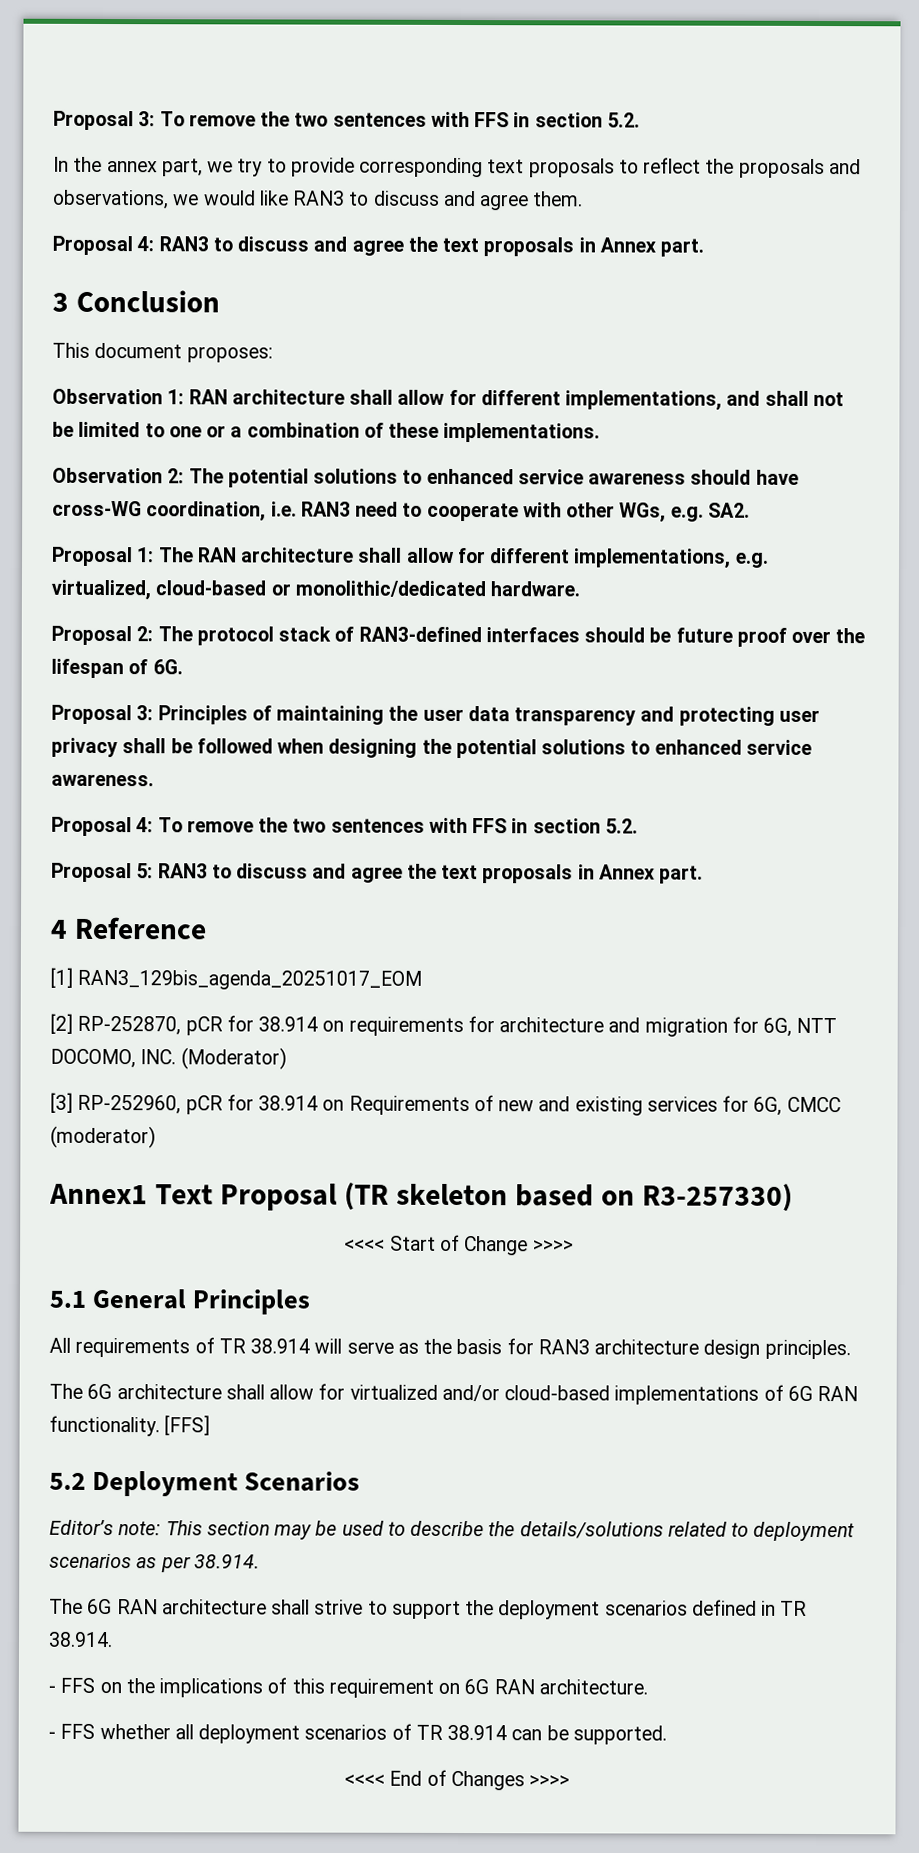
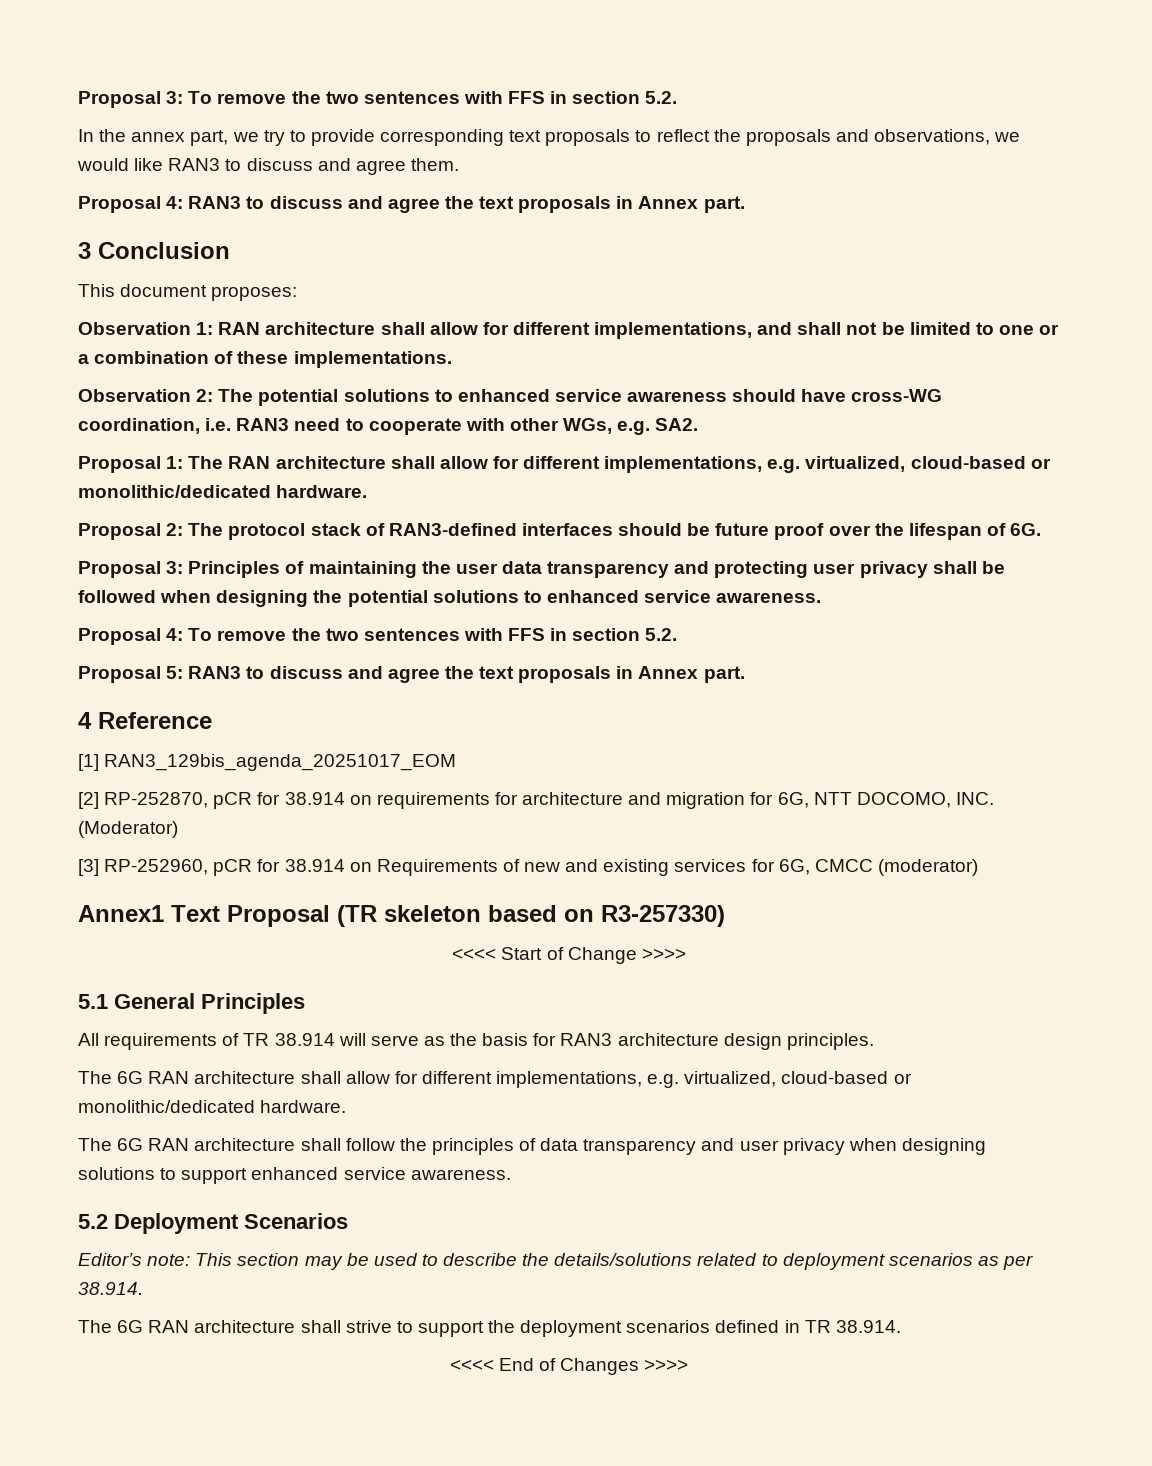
- The 6G architecture shall allow for virtualized and/or cloud-based implementations of 6G RAN functionality. [FFS]
+ The 6G RAN architecture shall allow for different implementations, e.g. virtualized, cloud-based or monolithic/dedicated hardware.
+ The 6G RAN architecture shall follow the principles of data transparency and user privacy when designing solutions to support enhanced service awareness.
- - FFS on the implications of this requirement on 6G RAN architecture.
- - FFS whether all deployment scenarios of TR 38.914 can be supported.

